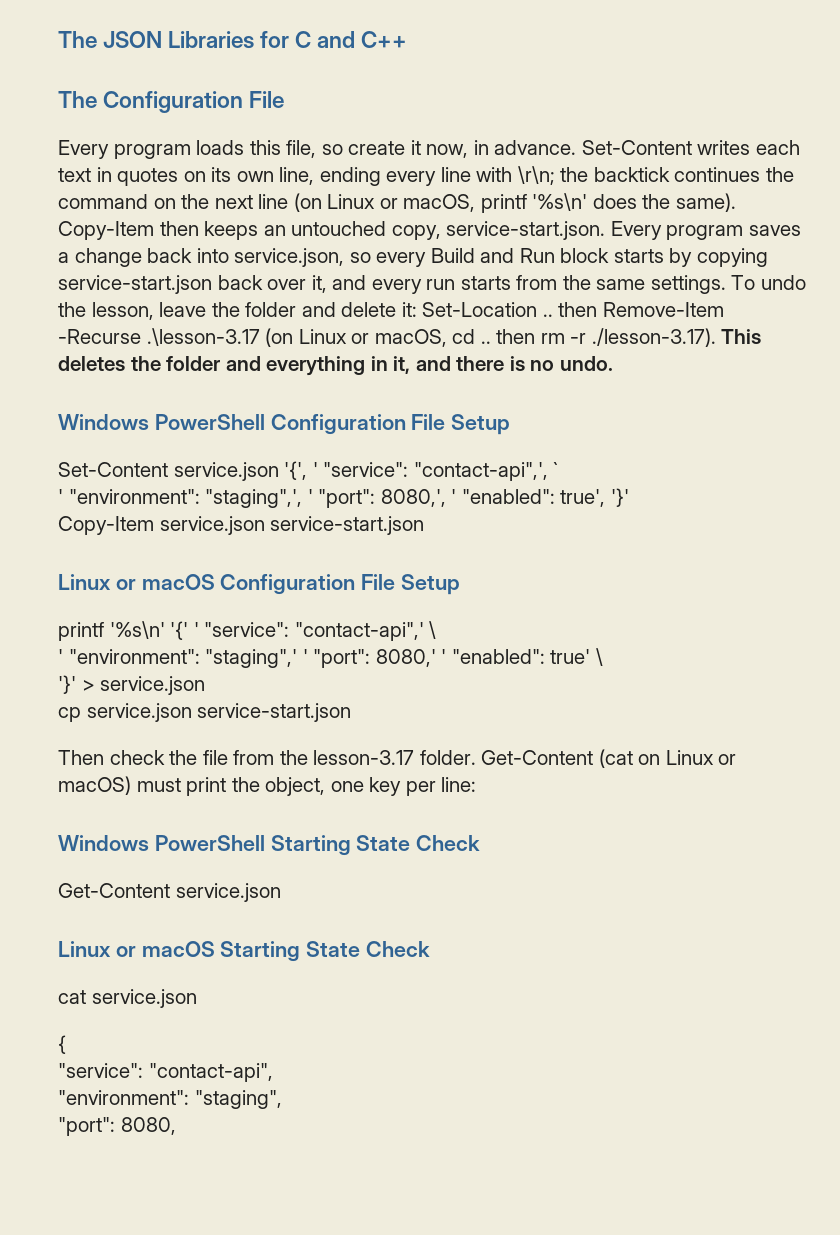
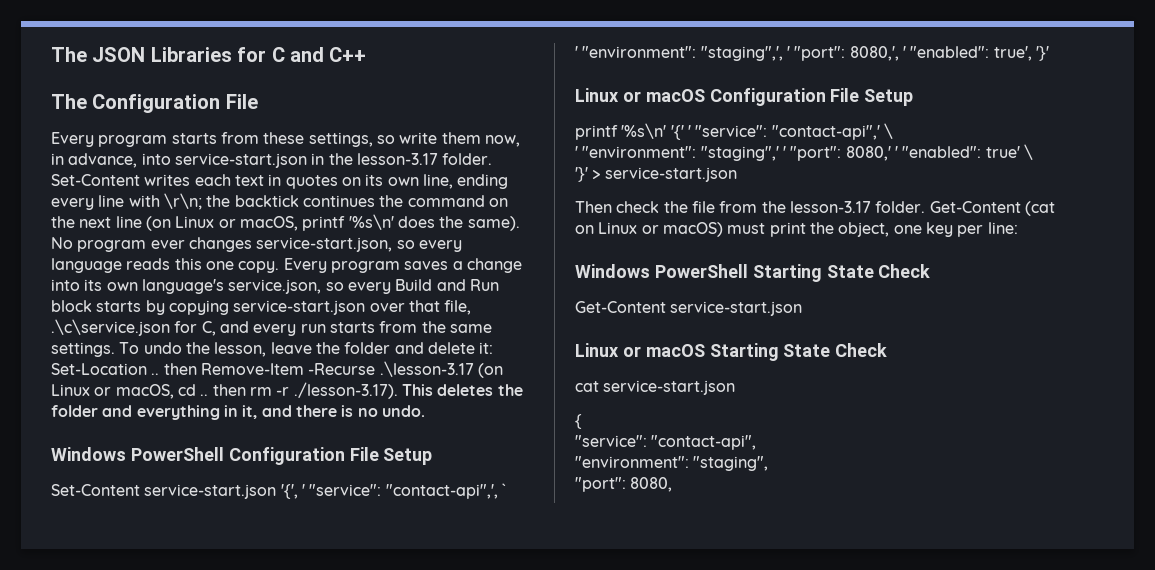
- Every program loads this file, so create it now, in advance.
+ Every program starts from these settings, so write them now, in advance, into service-start.json in the lesson-3.17 folder.
- Copy-Item then keeps an untouched copy, service-start.json. Every program saves a change back into service.json, so every Build and Run block starts by copying service-start.json back over it, and every run starts from the same settings.
+ No program ever changes service-start.json, so every language reads this one copy. Every program saves a change into its own language's service.json, so every Build and Run block starts by copying service-start.json over that file, .\c\service.json for C, and every run starts from the same settings.
- Set-Content service.json '{', ' "service": "contact-api",', `
+ Set-Content service-start.json '{', ' "service": "contact-api",', `
- Copy-Item service.json service-start.json
- '}' > service.json
- cp service.json service-start.json
+ '}' > service-start.json
- Get-Content service.json
+ Get-Content service-start.json
- cat service.json
+ cat service-start.json

